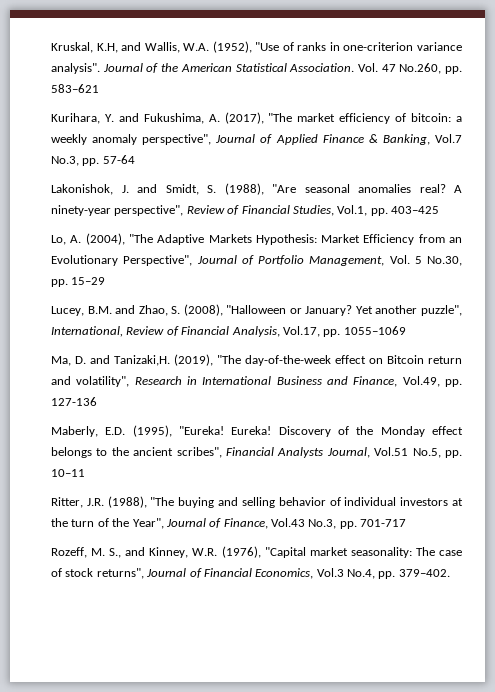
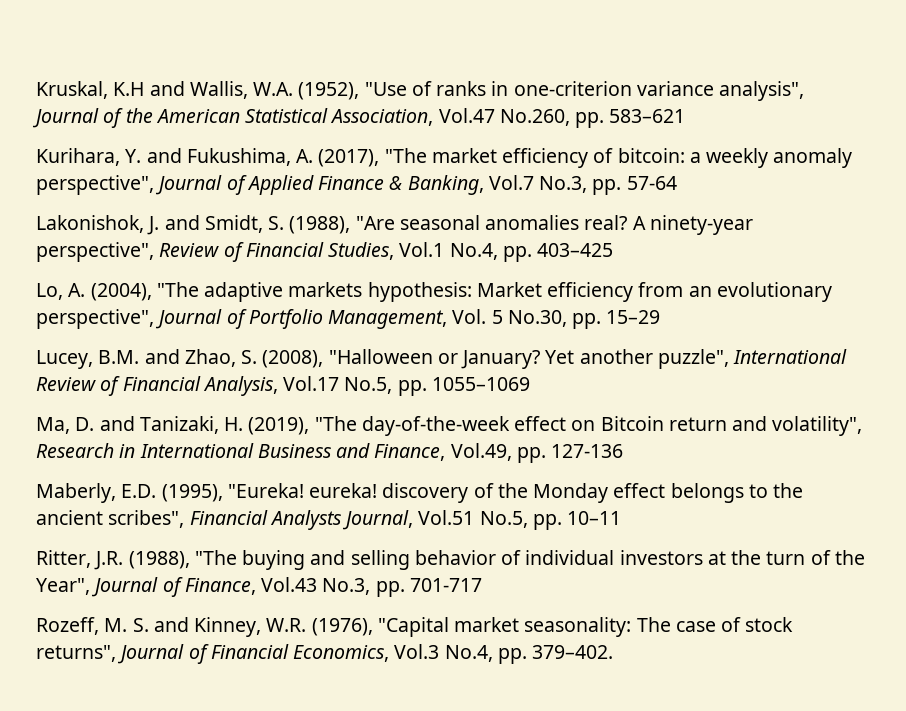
- Kruskal, K.H, and Wallis, W.A. (1952), "Use of ranks in one-criterion variance analysis". Journal of the American Statistical Association. Vol. 47 No.260, pp. 583–621
+ Kruskal, K.H and Wallis, W.A. (1952), "Use of ranks in one-criterion variance analysis", Journal of the American Statistical Association, Vol.47 No.260, pp. 583–621
- A ninety-year perspective", Review of Financial Studies, Vol.1, pp. 403–425
+ A ninety-year perspective", Review of Financial Studies, Vol.1 No.4, pp. 403–425
- Lo, A. (2004), "The Adaptive Markets Hypothesis: Market Efficiency from an Evolutionary Perspective", Journal of Portfolio Management, Vol. 5 No.30, pp. 15–29
+ Lo, A. (2004), "The adaptive markets hypothesis: Market efficiency from an evolutionary perspective", Journal of Portfolio Management, Vol. 5 No.30, pp. 15–29
- Yet another puzzle", International, Review of Financial Analysis, Vol.17, pp. 1055–1069
+ Yet another puzzle", International Review of Financial Analysis, Vol.17 No.5, pp. 1055–1069
- Ma, D. and Tanizaki,H. (2019), "The day-of-the-week effect on Bitcoin return and volatility", Research in International Business and Finance, Vol.49, pp. 127-136
+ Ma, D. and Tanizaki, H. (2019), "The day-of-the-week effect on Bitcoin return and volatility", Research in International Business and Finance, Vol.49, pp. 127-136
- Maberly, E.D. (1995), "Eureka! Eureka! Discovery of the Monday effect belongs to the ancient scribes", Financial Analysts Journal, Vol.51 No.5, pp. 10–11
+ Maberly, E.D. (1995), "Eureka! eureka! discovery of the Monday effect belongs to the ancient scribes", Financial Analysts Journal, Vol.51 No.5, pp. 10–11
- Rozeff, M. S., and Kinney, W.R. (1976), "Capital market seasonality: The case of stock returns", Journal of Financial Economics, Vol.3 No.4, pp. 379–402.
+ Rozeff, M. S. and Kinney, W.R. (1976), "Capital market seasonality: The case of stock returns", Journal of Financial Economics, Vol.3 No.4, pp. 379–402.

